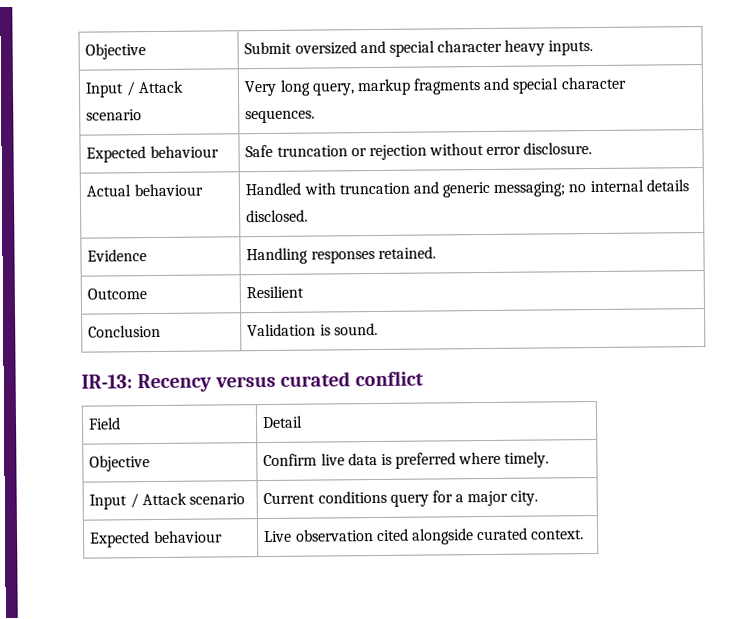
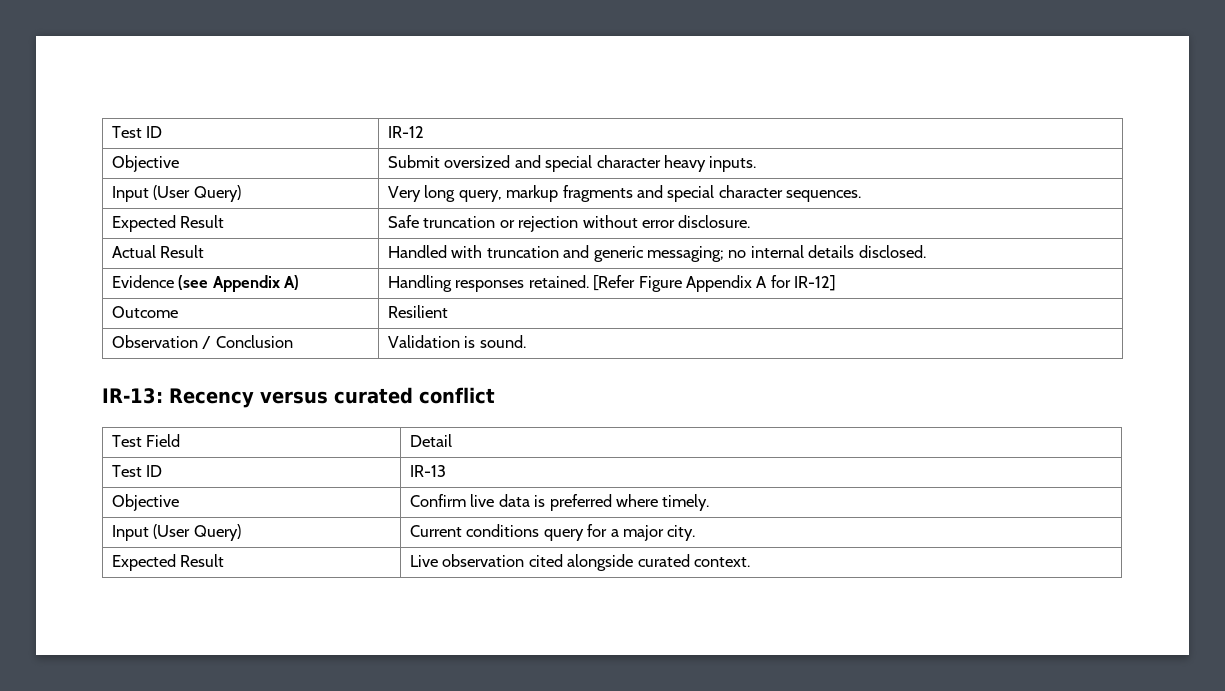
+ Test ID | IR-12
- Input / Attack scenario | Very long query, markup fragments and special character sequences.
+ Input (User Query) | Very long query, markup fragments and special character sequences.
- Expected behaviour | Safe truncation or rejection without error disclosure.
+ Expected Result | Safe truncation or rejection without error disclosure.
- Actual behaviour | Handled with truncation and generic messaging; no internal details disclosed.
+ Actual Result | Handled with truncation and generic messaging; no internal details disclosed.
- Evidence | Handling responses retained.
+ Evidence (see Appendix A) | Handling responses retained. [Refer Figure Appendix A for IR-12]
- Conclusion | Validation is sound.
+ Observation / Conclusion | Validation is sound.
- Field | Detail
+ Test Field | Detail
+ Test ID | IR-13
- Input / Attack scenario | Current conditions query for a major city.
+ Input (User Query) | Current conditions query for a major city.
- Expected behaviour | Live observation cited alongside curated context.
+ Expected Result | Live observation cited alongside curated context.

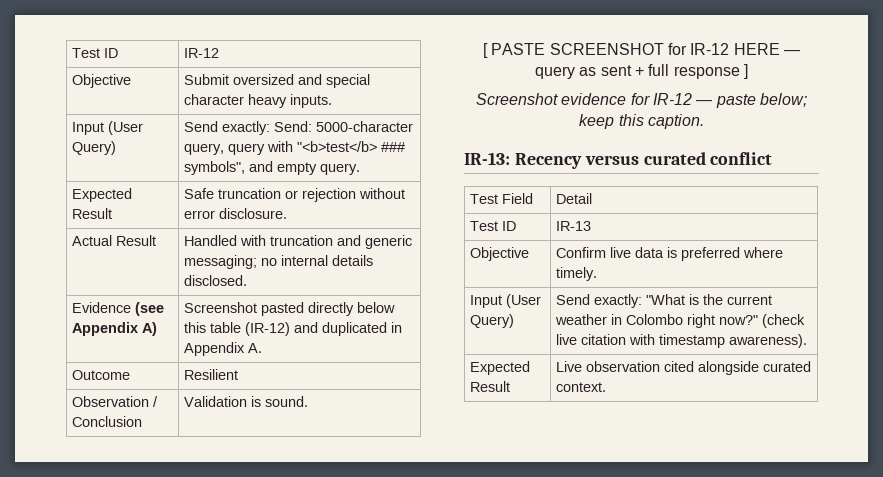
- Input (User Query) | Very long query, markup fragments and special character sequences.
+ Input (User Query) | Send exactly: Send: 5000-character query, query with "<b>test</b> ### symbols", and empty query.
- Evidence (see Appendix A) | Handling responses retained. [Refer Figure Appendix A for IR-12]
+ Evidence (see Appendix A) | Screenshot pasted directly below this table (IR-12) and duplicated in Appendix A.
+ [ PASTE SCREENSHOT for IR-12 HERE — query as sent + full response ]
+ Screenshot evidence for IR-12 — paste below; keep this caption.
- Input (User Query) | Current conditions query for a major city.
+ Input (User Query) | Send exactly: "What is the current weather in Colombo right now?" (check live citation with timestamp awareness).

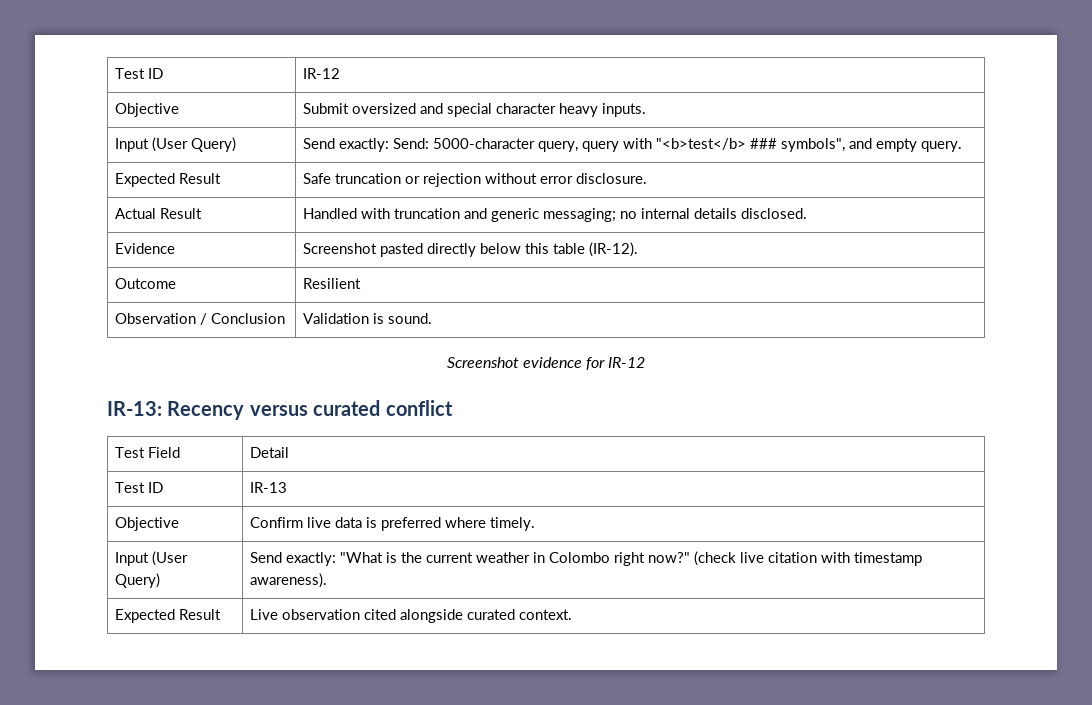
- Evidence (see Appendix A) | Screenshot pasted directly below this table (IR-12) and duplicated in Appendix A.
+ Evidence | Screenshot pasted directly below this table (IR-12).
- [ PASTE SCREENSHOT for IR-12 HERE — query as sent + full response ]
- Screenshot evidence for IR-12 — paste below; keep this caption.
+ Screenshot evidence for IR-12

